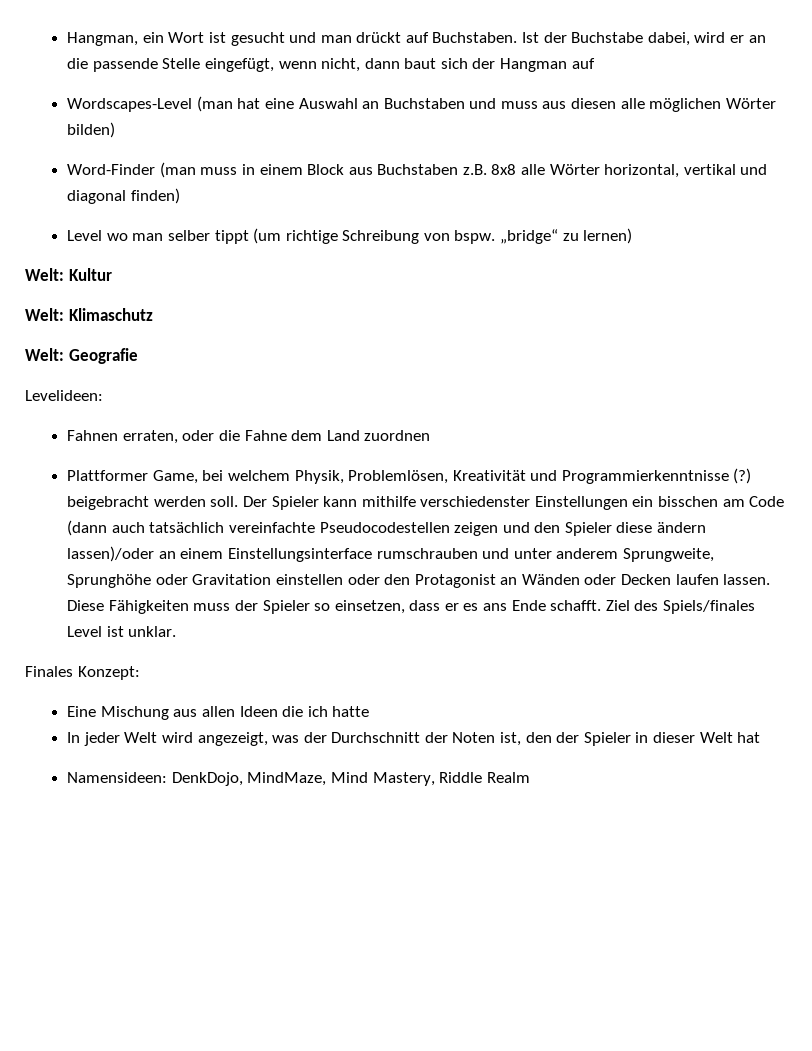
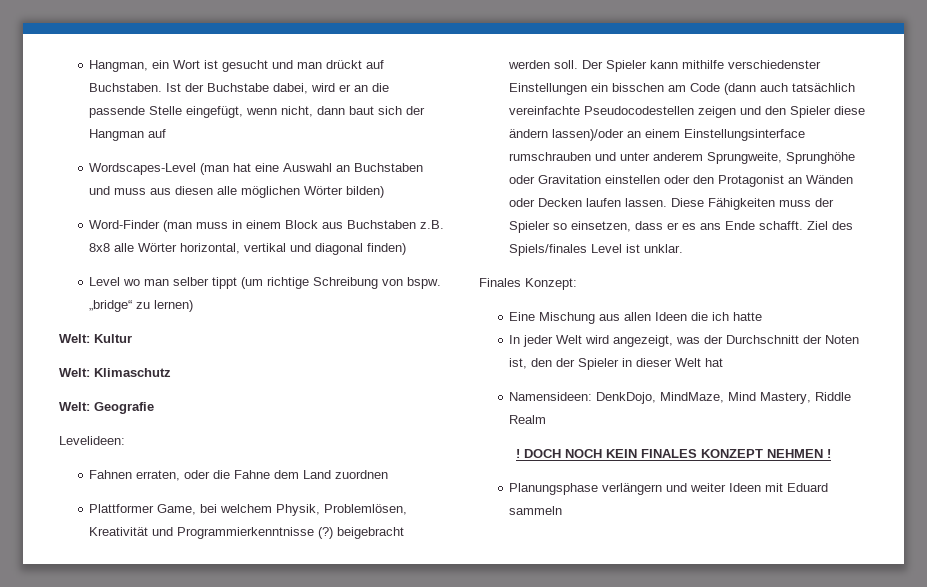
+ ! DOCH NOCH KEIN FINALES KONZEPT NEHMEN !
+ Planungsphase verlängern und weiter Ideen mit Eduard sammeln

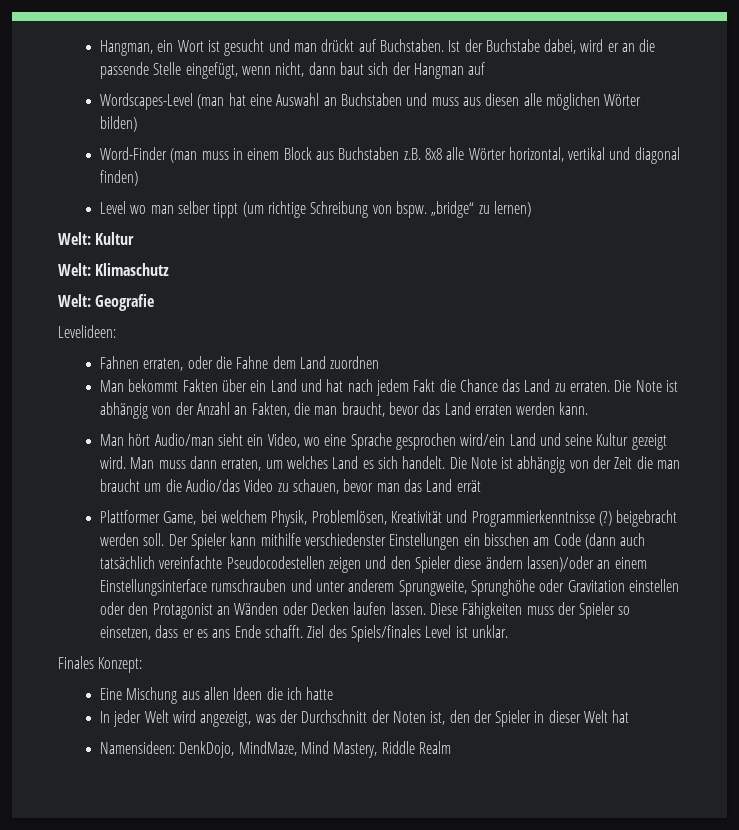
+ Man bekommt Fakten über ein Land und hat nach jedem Fakt die Chance das Land zu erraten. Die Note ist abhängig von der Anzahl an Fakten, die man braucht, bevor das Land erraten werden kann.
+ Man hört Audio/man sieht ein Video, wo eine Sprache gesprochen wird/ein Land und seine Kultur gezeigt wird. Man muss dann erraten, um welches Land es sich handelt. Die Note ist abhängig von der Zeit die man braucht um die Audio/das Video zu schauen, bevor man das Land errät
- ! DOCH NOCH KEIN FINALES KONZEPT NEHMEN !
- Planungsphase verlängern und weiter Ideen mit Eduard sammeln

